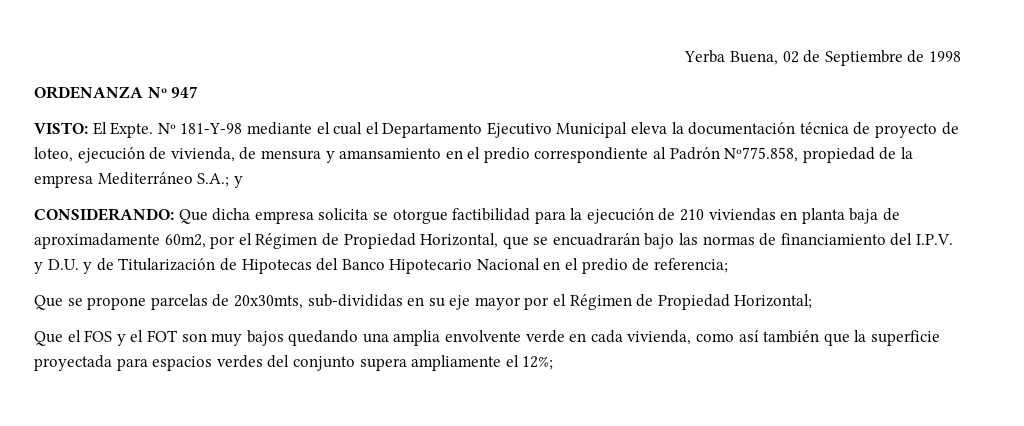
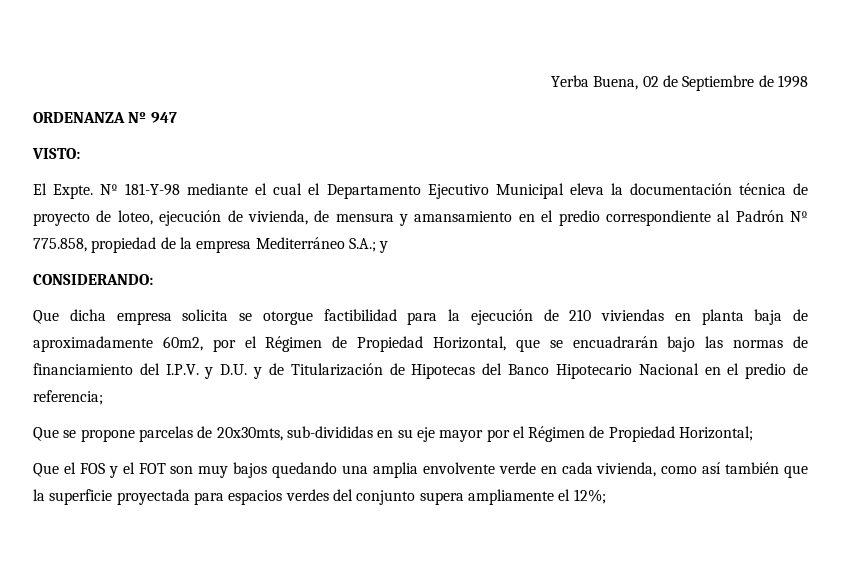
- VISTO: El Expte.
+ VISTO:
+ El Expte.
- Nº 181-Y-98 mediante el cual el Departamento Ejecutivo Municipal eleva la documentación técnica de proyecto de loteo, ejecución de vivienda, de mensura y amansamiento en el predio correspondiente al Padrón Nº775.858, propiedad de la empresa Mediterráneo S.A.; y
+ Nº 181-Y-98 mediante el cual el Departamento Ejecutivo Municipal eleva la documentación técnica de proyecto de loteo, ejecución de vivienda, de mensura y amansamiento en el predio correspondiente al Padrón Nº 775.858, propiedad de la empresa Mediterráneo S.A.; y
- CONSIDERANDO: Que dicha empresa solicita se otorgue factibilidad para la ejecución de 210 viviendas en planta baja de aproximadamente 60m2, por el Régimen de Propiedad Horizontal, que se encuadrarán bajo las normas de financiamiento del I.P.V. y D.U. y de Titularización de Hipotecas del Banco Hipotecario Nacional en el predio de referencia;
+ CONSIDERANDO:
+ Que dicha empresa solicita se otorgue factibilidad para la ejecución de 210 viviendas en planta baja de aproximadamente 60m2, por el Régimen de Propiedad Horizontal, que se encuadrarán bajo las normas de financiamiento del I.P.V. y D.U. y de Titularización de Hipotecas del Banco Hipotecario Nacional en el predio de referencia;

